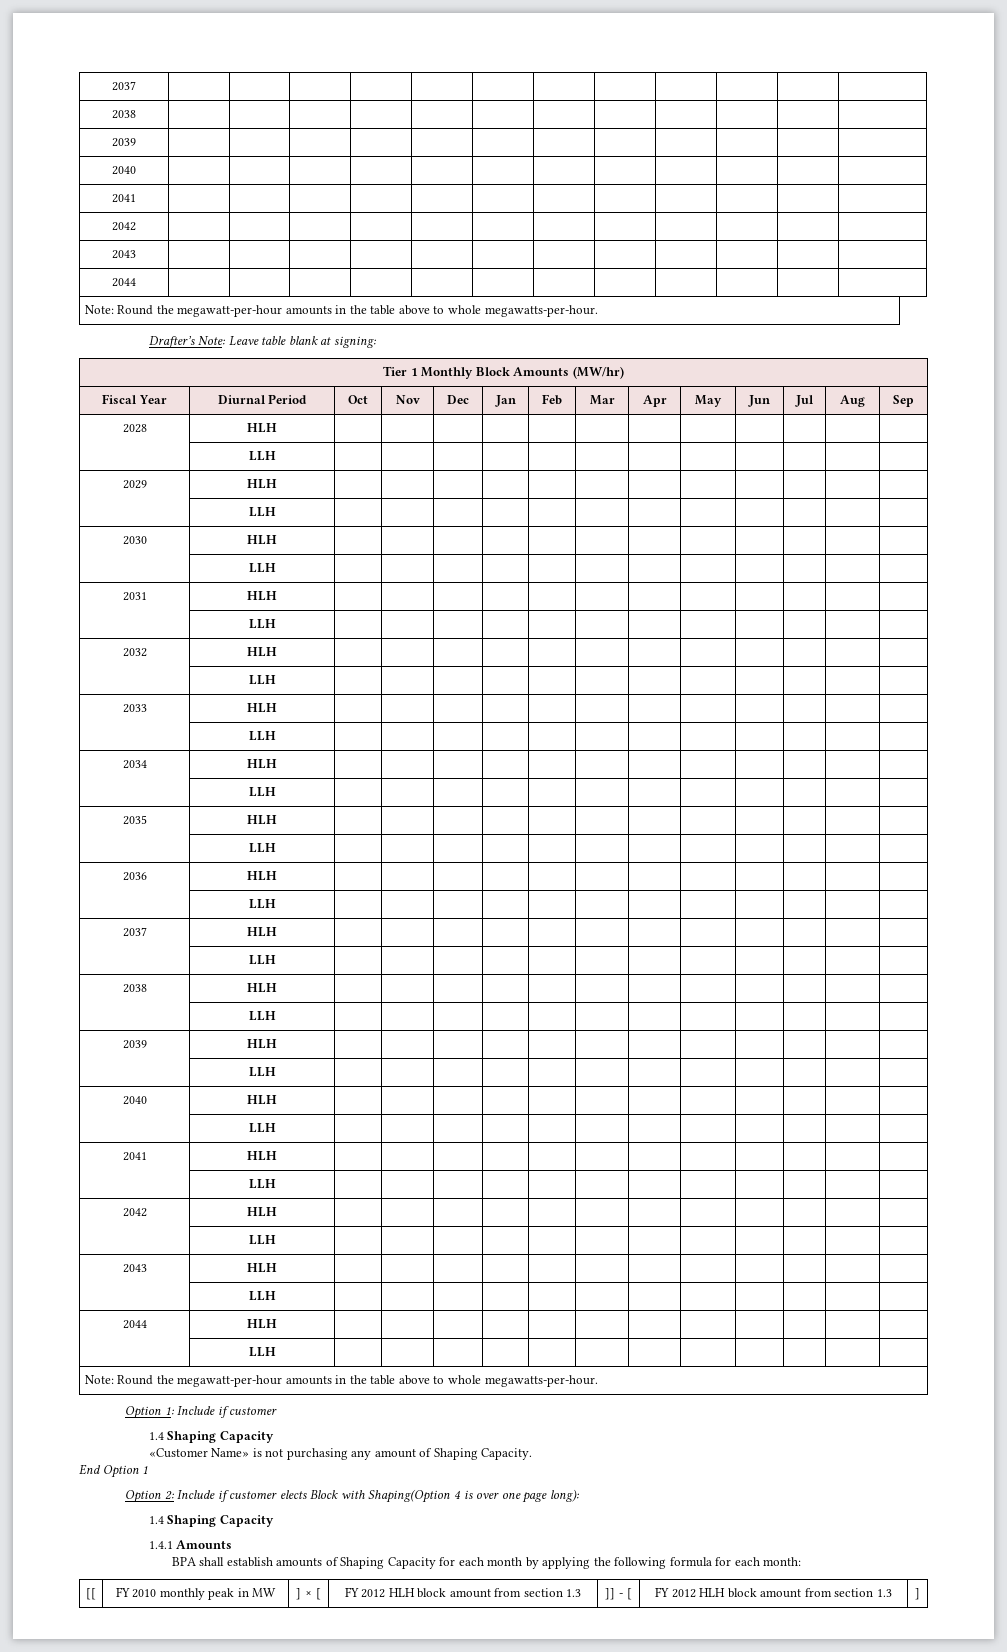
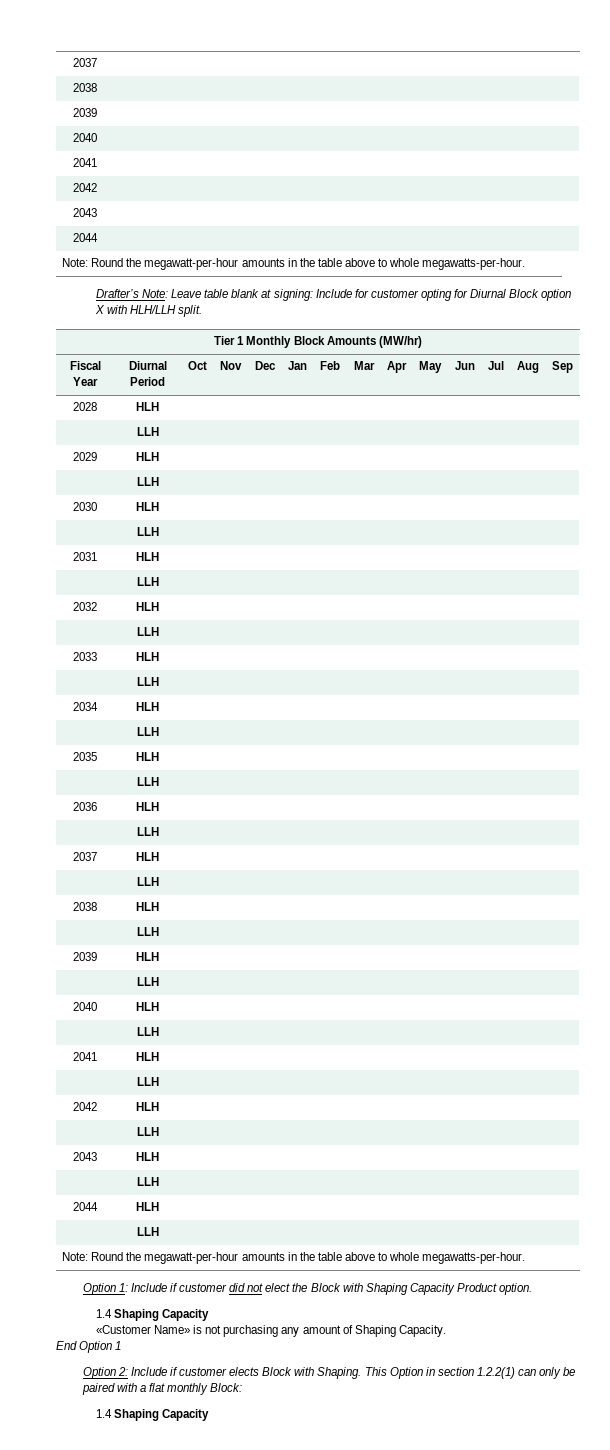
- Drafter’s Note: Leave table blank at signing:
+ Drafter’s Note: Leave table blank at signing: Include for customer opting for Diurnal Block option X with HLH/LLH split.
- Option 1: Include if customer
+ Option 1: Include if customer did not elect the Block with Shaping Capacity Product option.
- Option 2: Include if customer elects Block with Shaping(Option 4 is over one page long):
+ Option 2: Include if customer elects Block with Shaping. This Option in section 1.2.2(1) can only be paired with a flat monthly Block:
  1.4 Shaping Capacity
- 1.4.1 Amounts
- BPA shall establish amounts of Shaping Capacity for each month by applying the following formula for each month:
- [[ | FY 2010 monthly peak in MW | ] × [ | FY 2012 HLH block amount from section 1.3 | ]] - [ | FY 2012 HLH block amount from section 1.3 | ]

